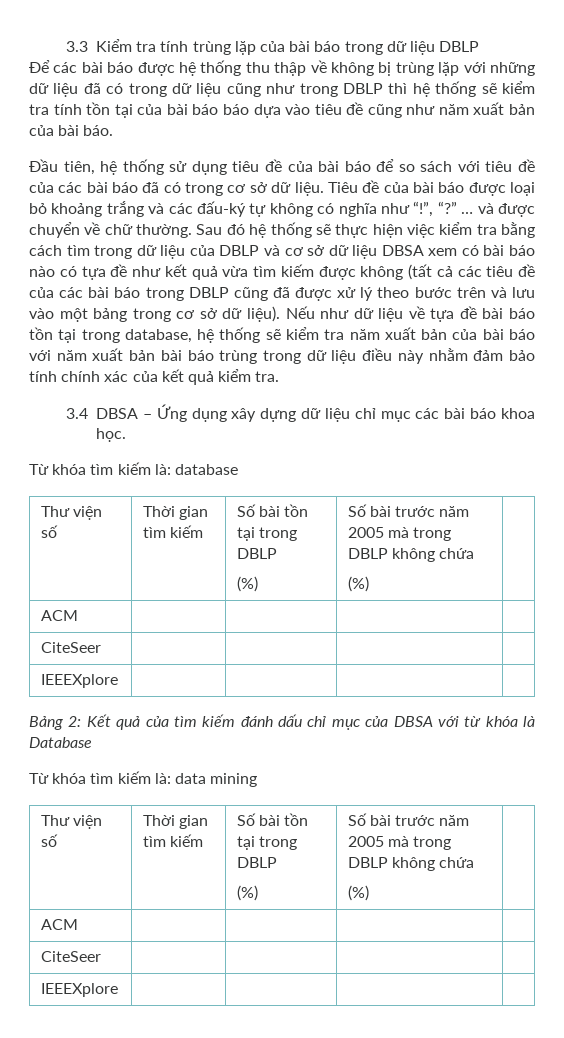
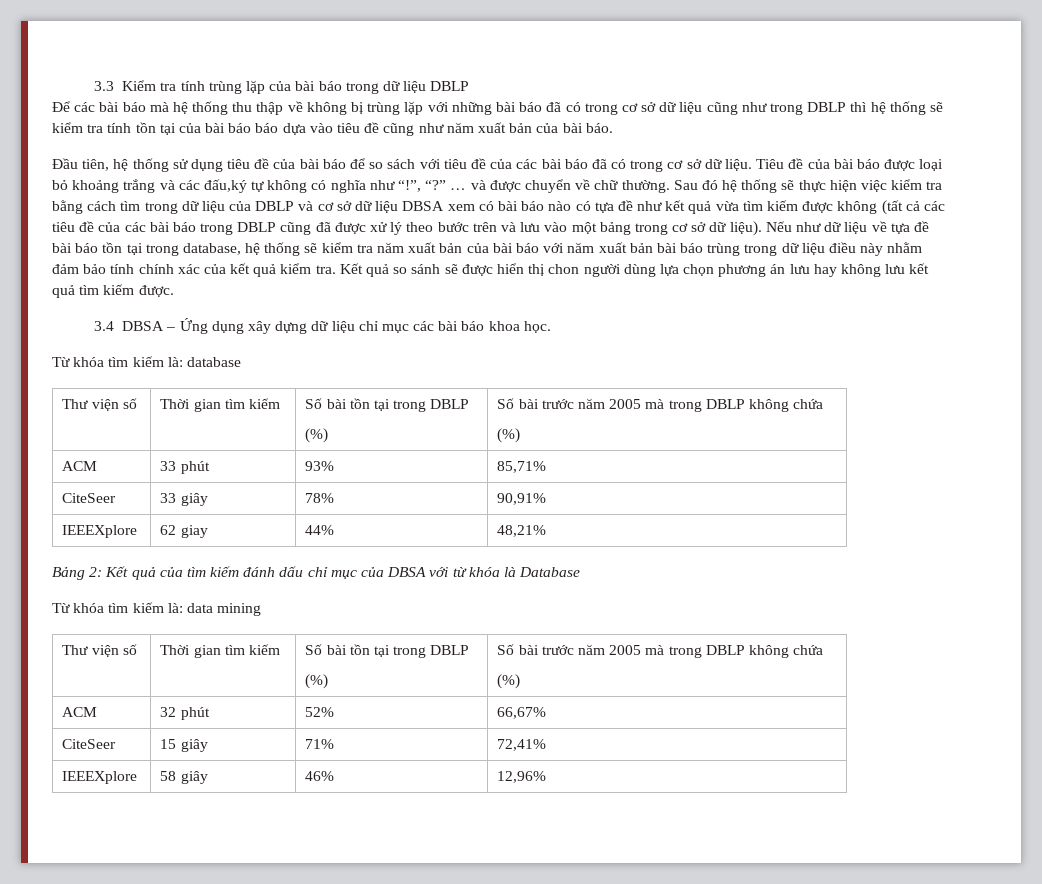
- Để các bài báo được hệ thống thu thập về không bị trùng lặp với những dữ liệu đã có trong dữ liệu cũng như trong DBLP thì hệ thống sẽ kiểm tra tính tồn tại của bài báo báo dựa vào tiêu đề cũng như năm xuất bản của bài báo.
+ Để các bài báo mà hệ thống thu thập về không bị trùng lặp với những bài báo đã có trong cơ sở dữ liệu cũng như trong DBLP thì hệ thống sẽ kiểm tra tính tồn tại của bài báo báo dựa vào tiêu đề cũng như năm xuất bản của bài báo.
- Tiêu đề của bài báo được loại bỏ khoảng trắng và các đấu-ký tự không có nghĩa như “!”, “?”
+ Tiêu đề của bài báo được loại bỏ khoảng trắng và các đấu,ký tự không có nghĩa như “!”, “?”
+ Kết quả so sánh sẽ được hiển thị chon người dùng lựa chọn phương án lưu hay không lưu kết quả tìm kiếm được.
  Từ khóa tìm kiếm là: database
  Thư viện số | Thời gian tìm kiếm | Số bài tồn tại trong DBLP
  (%) | Số bài trước năm 2005 mà trong DBLP không chứa
- (%) |
- ACM | | | |
- CiteSeer | | | |
- IEEEXplore | | | |
+ (%)
+ ACM | 33 phút | 93% | 85,71%
+ CiteSeer | 33 giây | 78% | 90,91%
+ IEEEXplore | 62 giay | 44% | 48,21%
  Từ khóa tìm kiếm là: data mining
  Thư viện số | Thời gian tìm kiếm | Số bài tồn tại trong DBLP
  (%) | Số bài trước năm 2005 mà trong DBLP không chứa
- (%) |
- ACM | | | |
- CiteSeer | | | |
- IEEEXplore | | | |
+ (%)
+ ACM | 32 phút | 52% | 66,67%
+ CiteSeer | 15 giây | 71% | 72,41%
+ IEEEXplore | 58 giây | 46% | 12,96%

